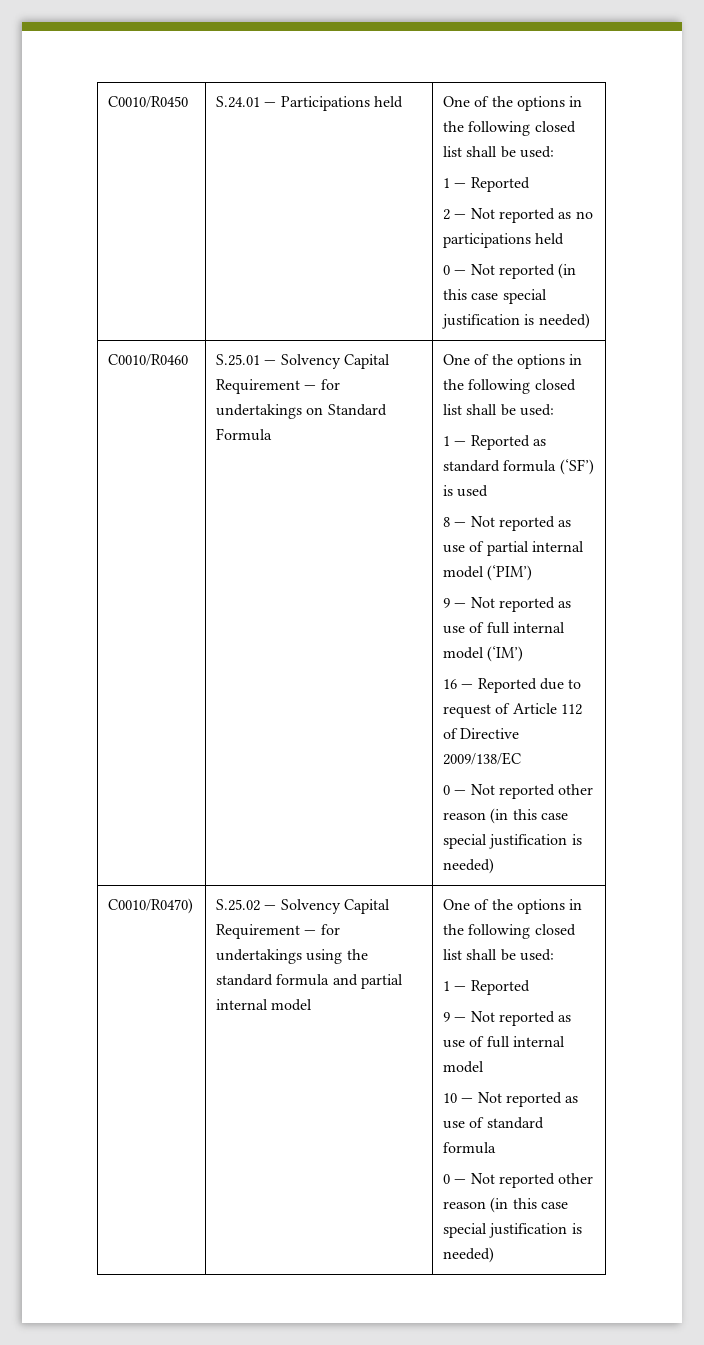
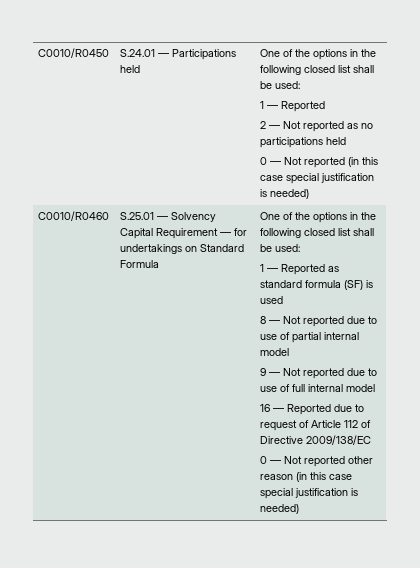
- 1 — Reported as standard formula (‘SF’) is used
+ 1 — Reported as standard formula (SF) is used
- 8 — Not reported as use of partial internal model (‘PIM’)
- 9 — Not reported as use of full internal model (‘IM’)
+ 8 — Not reported due to use of partial internal model
+ 9 — Not reported due to use of full internal model
- C0010/R0470) | S.25.02 — Solvency Capital Requirement — for undertakings using the standard formula and partial internal model | One of the options in the following closed list shall be used:
- 1 — Reported
- 9 — Not reported as use of full internal model
- 10 — Not reported as use of standard formula
- 0 — Not reported other reason (in this case special justification is needed)

